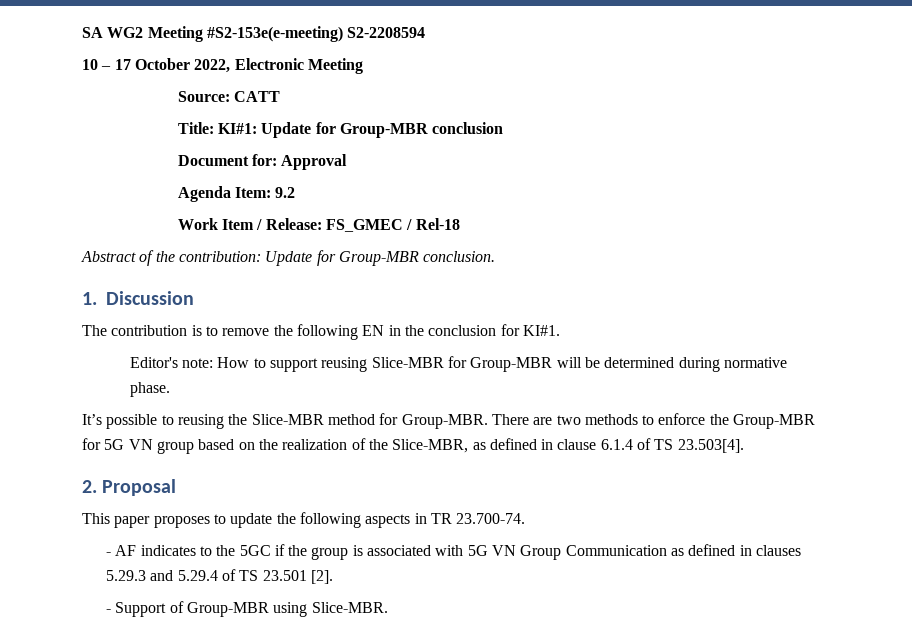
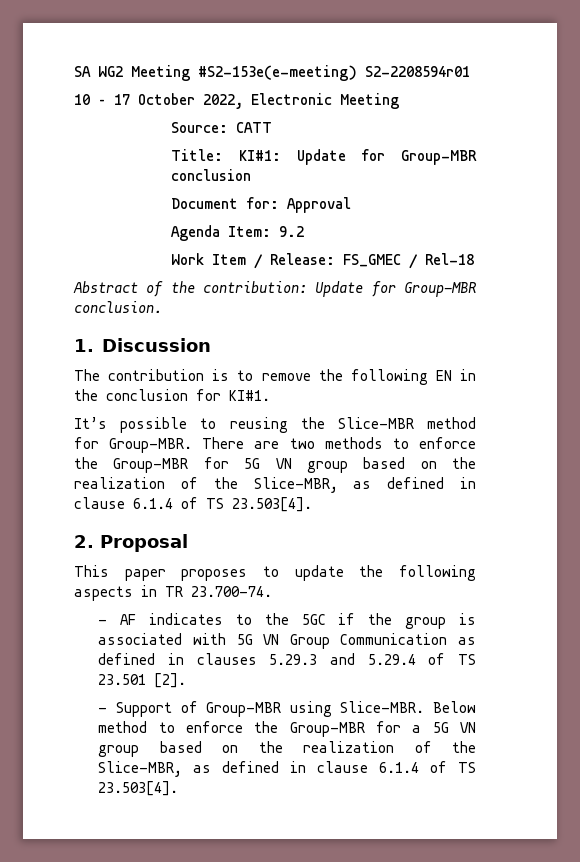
- SA WG2 Meeting #S2-153e(e-meeting) S2-2208594
+ SA WG2 Meeting #S2-153e(e-meeting) S2-2208594r01
- Editor's note: How to support reusing Slice-MBR for Group-MBR will be determined during normative phase.
+ Below method to enforce the Group-MBR for a 5G VN group based on the realization of the Slice-MBR, as defined in clause 6.1.4 of TS 23.503[4].

